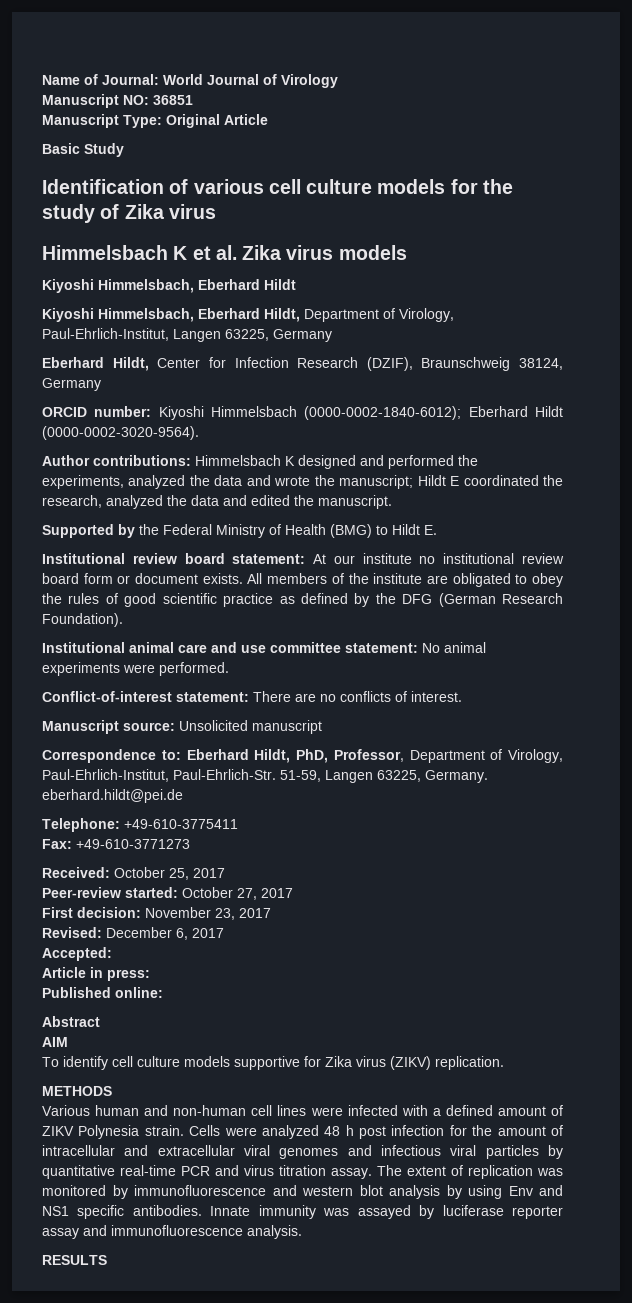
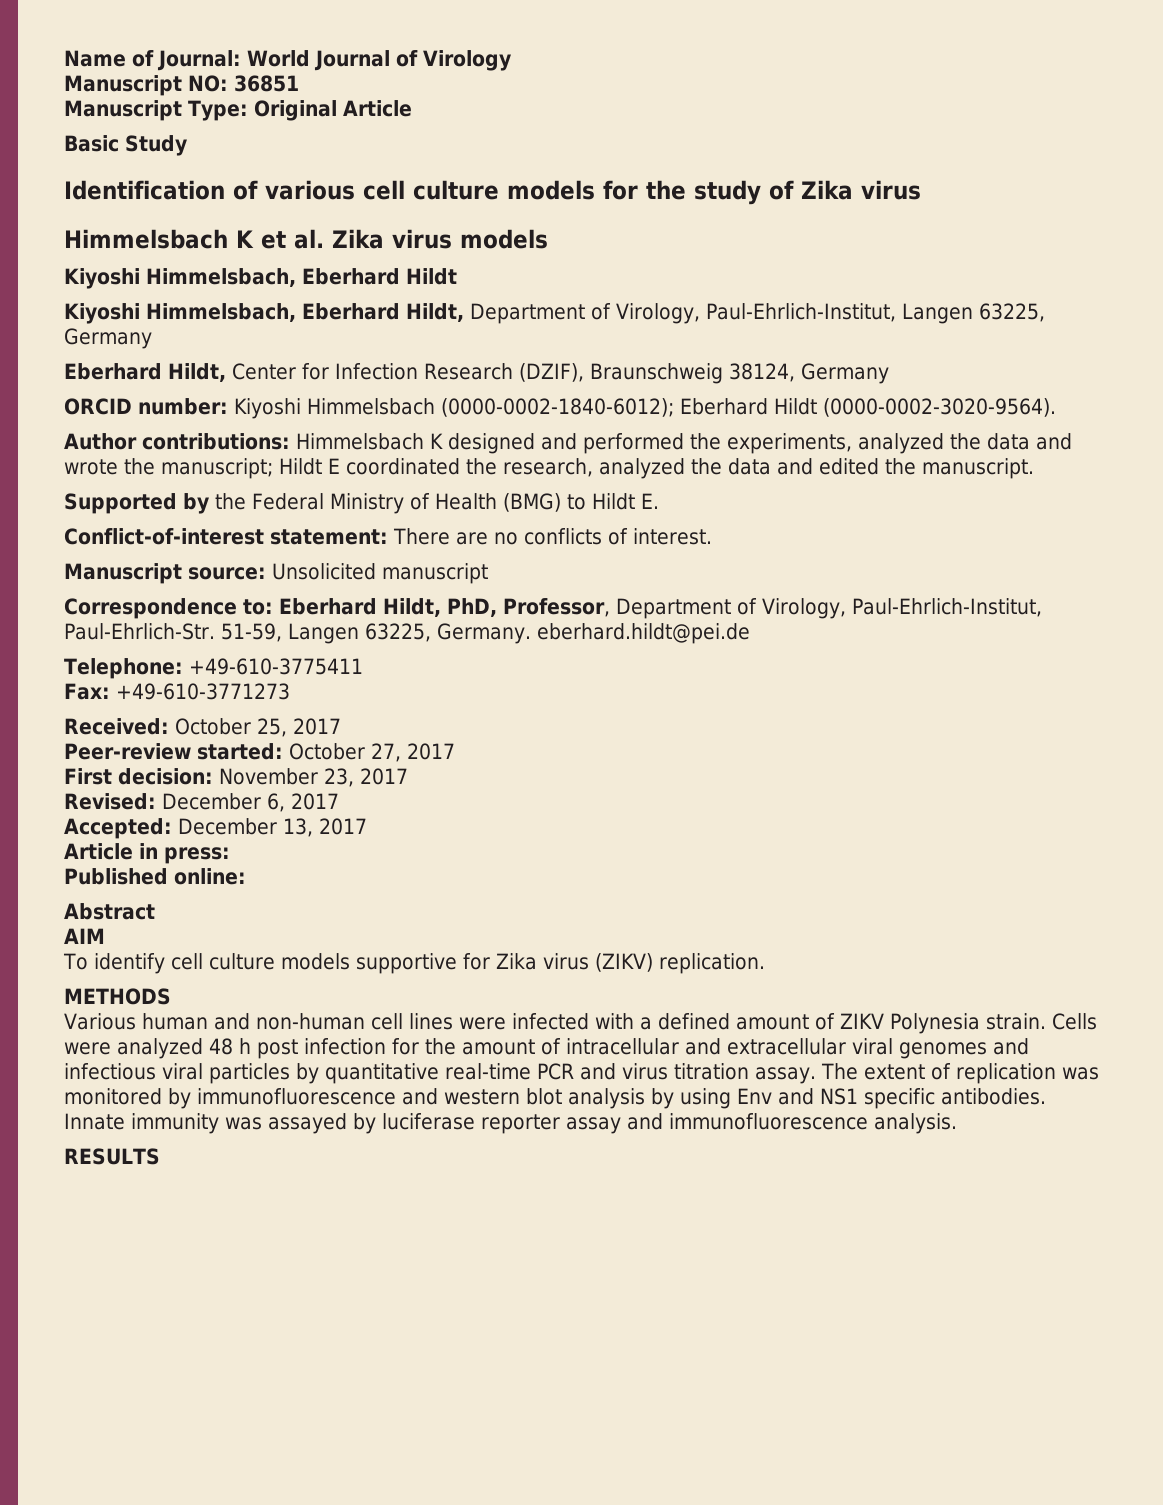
- Institutional review board statement: At our institute no institutional review board form or document exists. All members of the institute are obligated to obey the rules of good scientific practice as defined by the DFG (German Research Foundation).
- Institutional animal care and use committee statement: No animal experiments were performed.
- Accepted:
+ Accepted: December 13, 2017

